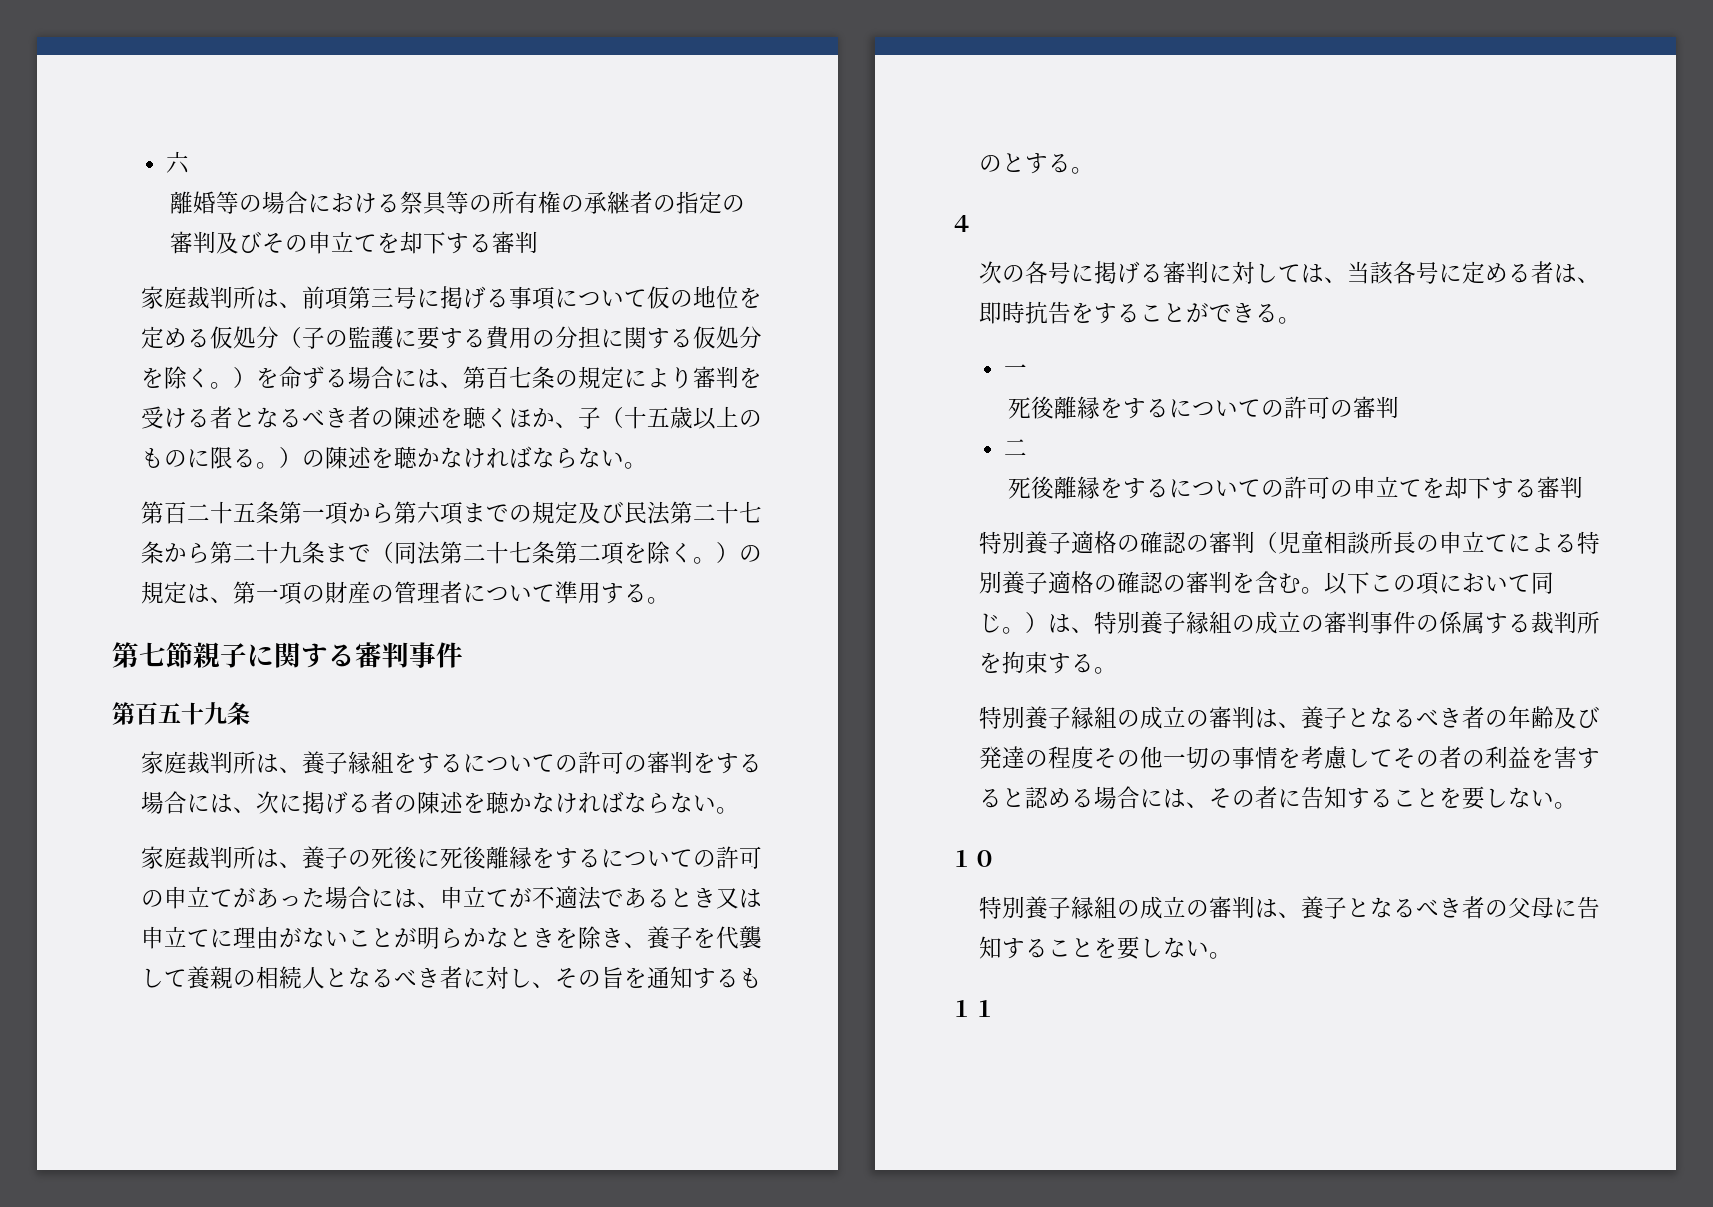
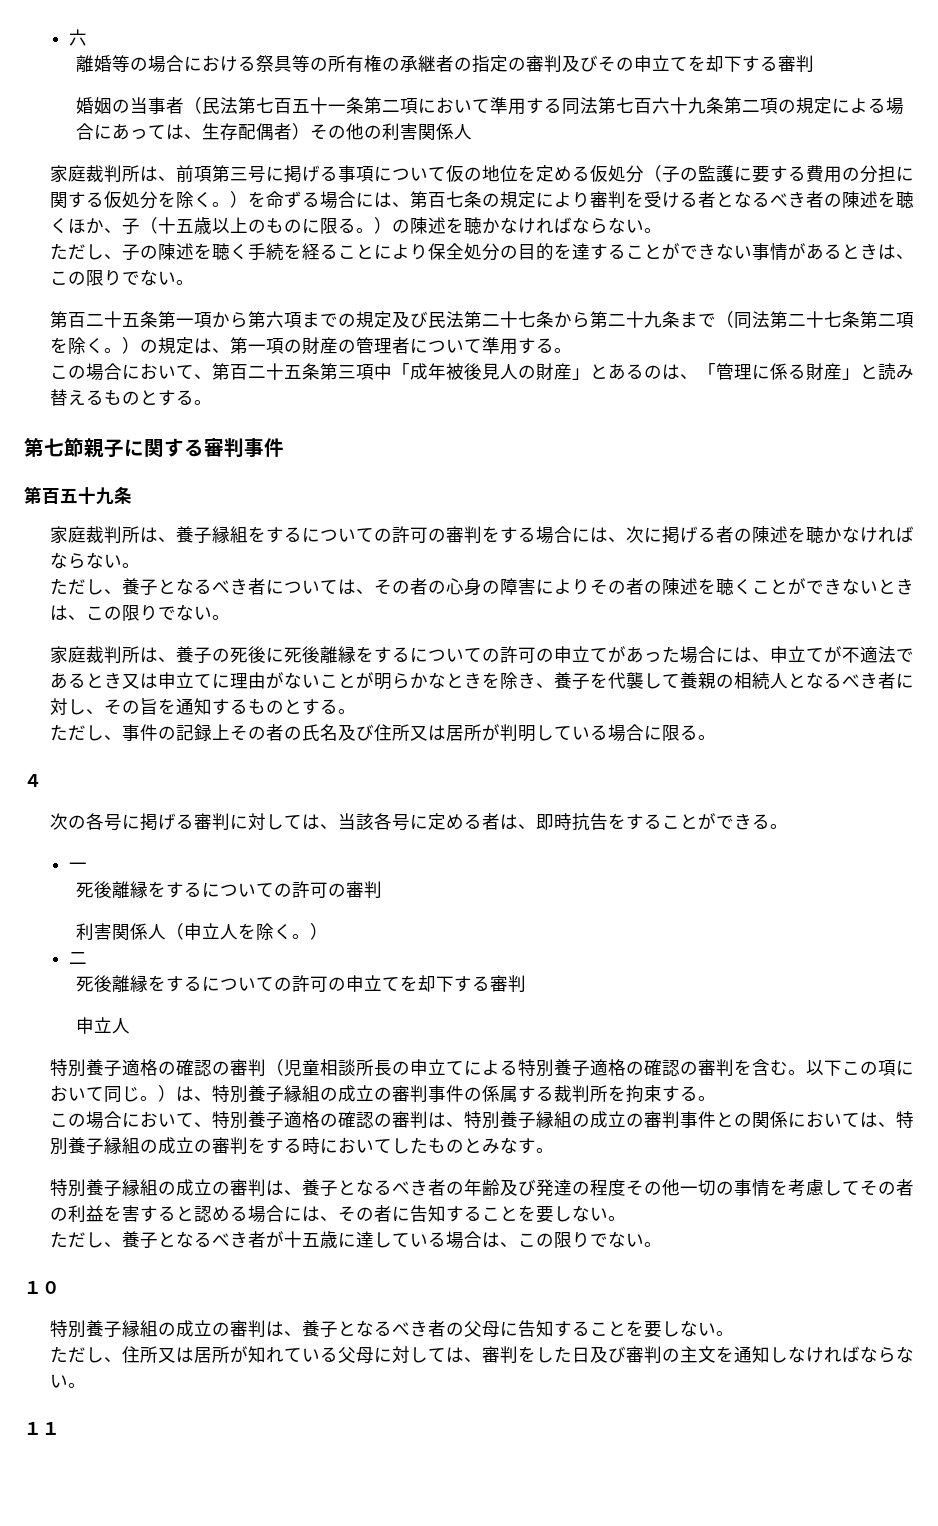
+ 婚姻の当事者（民法第七百五十一条第二項において準用する同法第七百六十九条第二項の規定による場合にあっては、生存配偶者）その他の利害関係人
+ ただし、子の陳述を聴く手続を経ることにより保全処分の目的を達することができない事情があるときは、この限りでない。
+ この場合において、第百二十五条第三項中「成年被後見人の財産」とあるのは、「管理に係る財産」と読み替えるものとする。
+ ただし、養子となるべき者については、その者の心身の障害によりその者の陳述を聴くことができないときは、この限りでない。
+ ただし、事件の記録上その者の氏名及び住所又は居所が判明している場合に限る。
+ 利害関係人（申立人を除く。）
  死後離縁をするについての許可の申立てを却下する審判
+ 申立人
+ この場合において、特別養子適格の確認の審判は、特別養子縁組の成立の審判事件との関係においては、特別養子縁組の成立の審判をする時においてしたものとみなす。
+ ただし、養子となるべき者が十五歳に達している場合は、この限りでない。
+ ただし、住所又は居所が知れている父母に対しては、審判をした日及び審判の主文を通知しなければならない。

